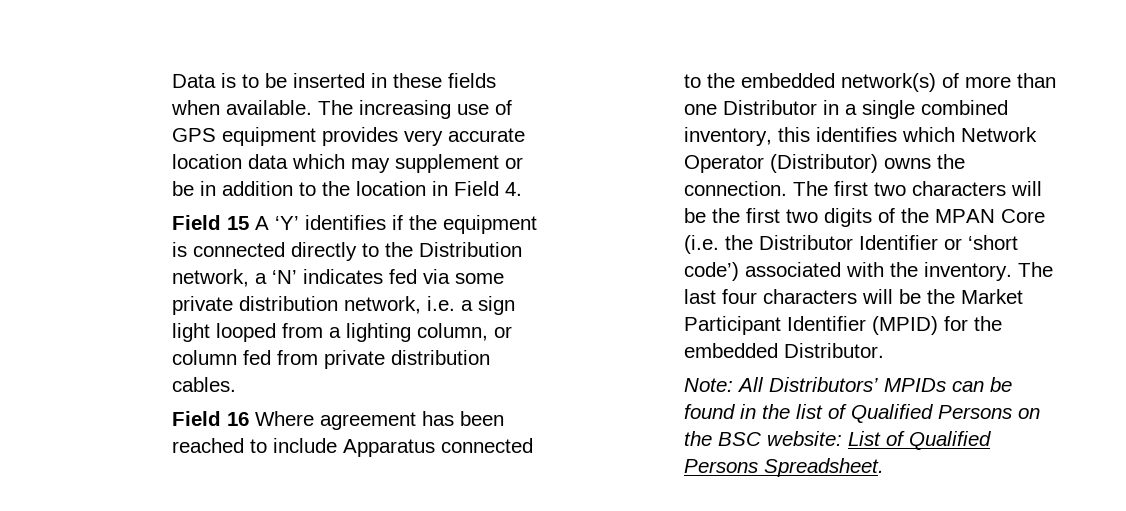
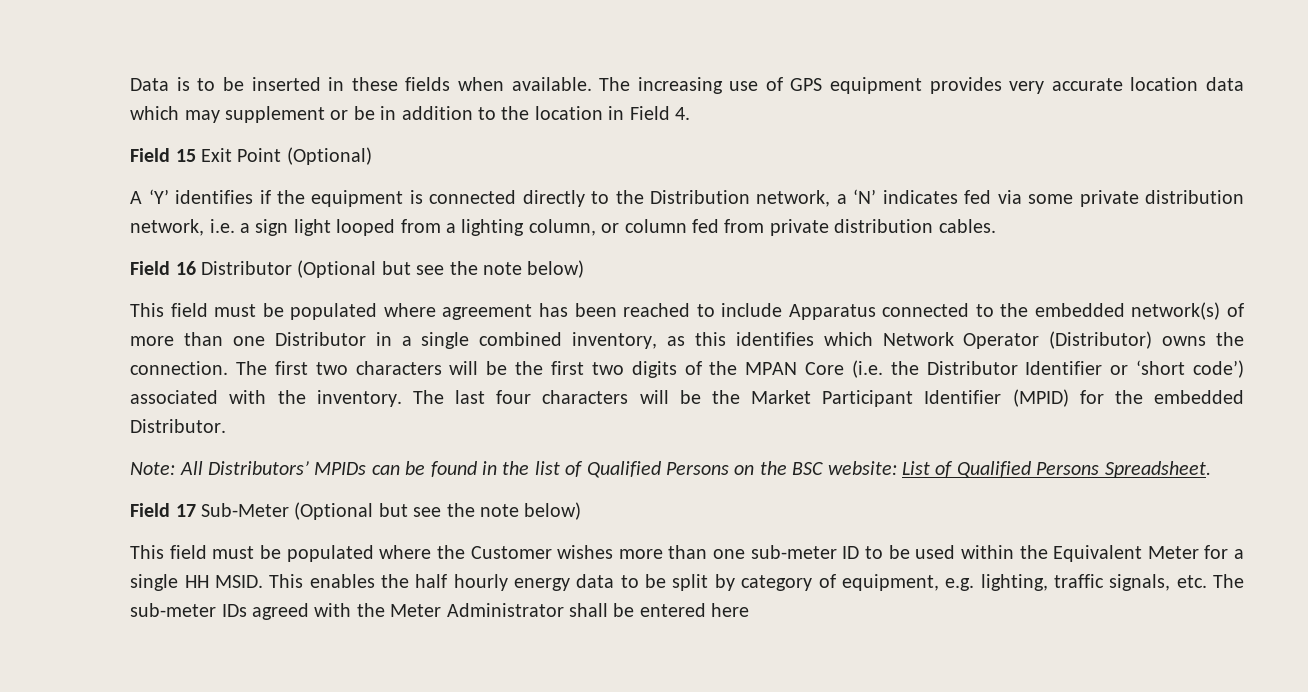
- Field 15 A ‘Y’ identifies if the equipment is connected directly to the Distribution network, a ‘N’ indicates fed via some private distribution network, i.e. a sign light looped from a lighting column, or column fed from private distribution cables.
+ Field 15 Exit Point (Optional)
+ A ‘Y’ identifies if the equipment is connected directly to the Distribution network, a ‘N’ indicates fed via some private distribution network, i.e. a sign light looped from a lighting column, or column fed from private distribution cables.
- Field 16 Where agreement has been reached to include Apparatus connected to the embedded network(s) of more than one Distributor in a single combined inventory, this identifies which Network Operator (Distributor) owns the connection.
+ Field 16 Distributor (Optional but see the note below)
+ This field must be populated where agreement has been reached to include Apparatus connected to the embedded network(s) of more than one Distributor in a single combined inventory, as this identifies which Network Operator (Distributor) owns the connection.
+ Field 17 Sub-Meter (Optional but see the note below)
+ This field must be populated where the Customer wishes more than one sub-meter ID to be used within the Equivalent Meter for a single HH MSID. This enables the half hourly energy data to be split by category of equipment, e.g. lighting, traffic signals, etc. The sub-meter IDs agreed with the Meter Administrator shall be entered here

